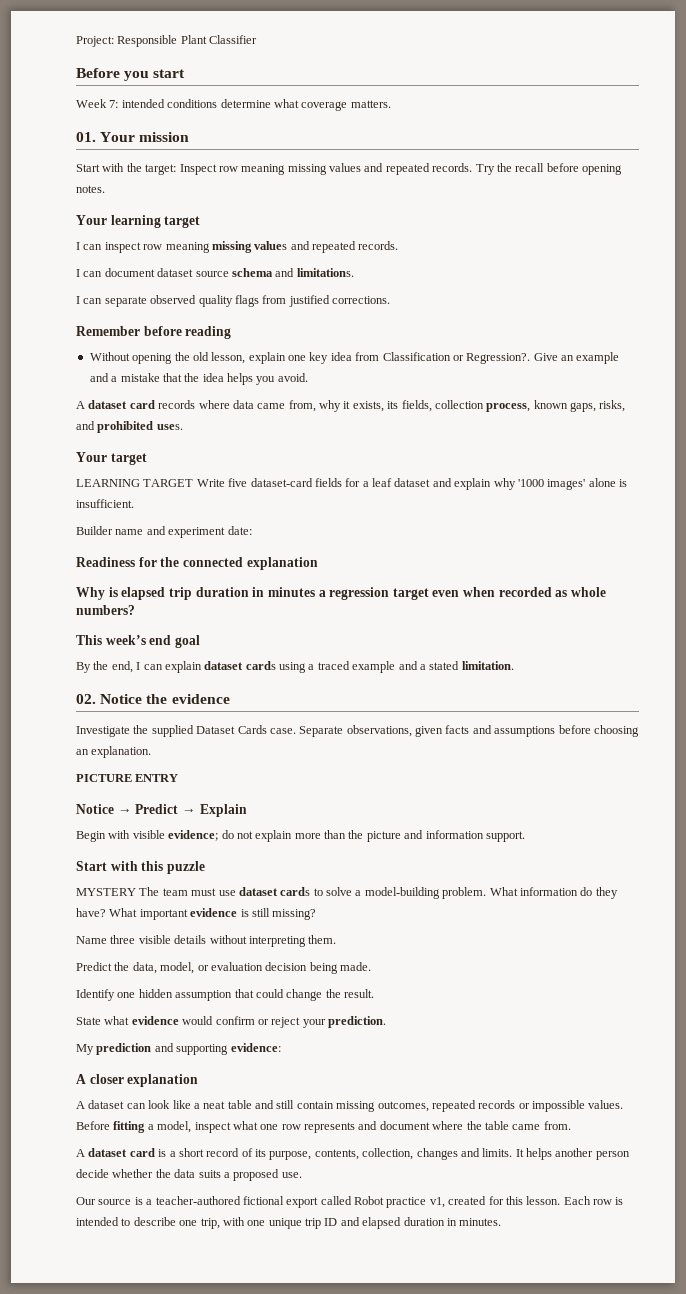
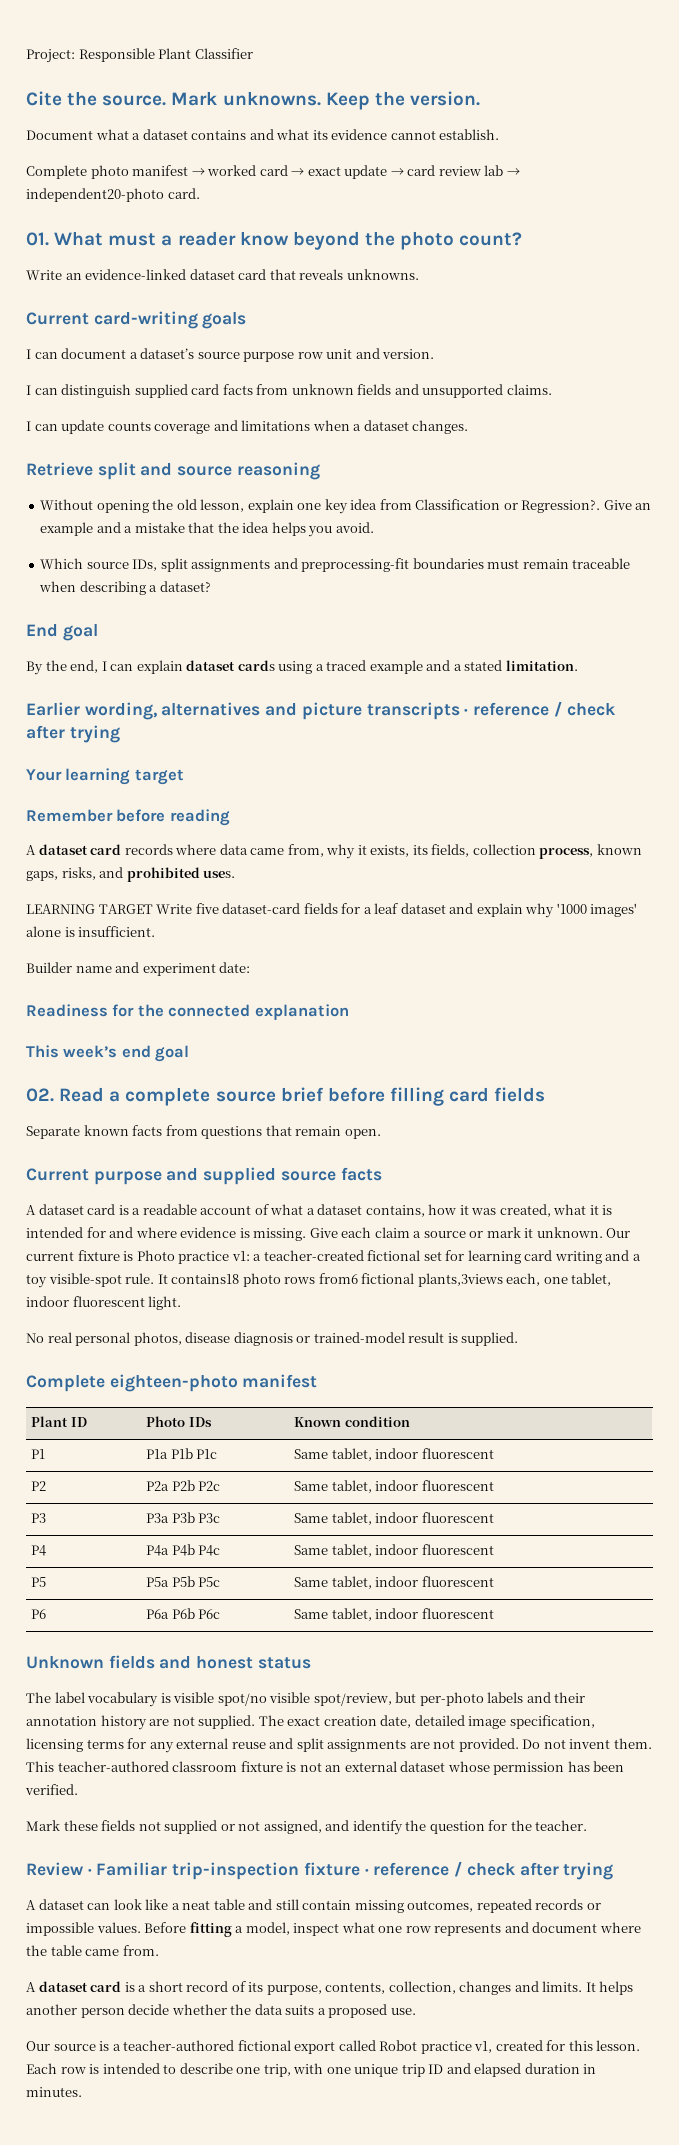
- Before you start
- Week 7: intended conditions determine what coverage matters.
- 01. Your mission
- Start with the target: Inspect row meaning missing values and repeated records. Try the recall before opening notes.
- Your learning target
- I can inspect row meaning missing values and repeated records.
- I can document dataset source schema and limitations.
- I can separate observed quality flags from justified corrections.
- Remember before reading
+ Cite the source. Mark unknowns. Keep the version.
+ Document what a dataset contains and what its evidence cannot establish.
+ Complete photo manifest → worked card → exact update → card review lab → independent20-photo card.
+ 01. What must a reader know beyond the photo count?
+ Write an evidence-linked dataset card that reveals unknowns.
+ Current card-writing goals
+ I can document a dataset’s source purpose row unit and version.
+ I can distinguish supplied card facts from unknown fields and unsupported claims.
+ I can update counts coverage and limitations when a dataset changes.
+ Retrieve split and source reasoning
+ Which source IDs, split assignments and preprocessing-fit boundaries must remain traceable when describing a dataset?
+ End goal
+ By the end, I can explain dataset cards using a traced example and a stated limitation.
+ Earlier wording, alternatives and picture transcripts · reference / check after trying
+ Your learning target
+ Remember before reading
- Your target
- Why is elapsed trip duration in minutes a regression target even when recorded as whole numbers?
  This week’s end goal
- By the end, I can explain dataset cards using a traced example and a stated limitation.
- 02. Notice the evidence
- Investigate the supplied Dataset Cards case. Separate observations, given facts and assumptions before choosing an explanation.
- PICTURE ENTRY
- Notice → Predict → Explain
- Begin with visible evidence; do not explain more than the picture and information support.
- Start with this puzzle
- MYSTERY The team must use dataset cards to solve a model-building problem. What information do they have? What important evidence is still missing?
- Name three visible details without interpreting them.
- Predict the data, model, or evaluation decision being made.
- Identify one hidden assumption that could change the result.
- State what evidence would confirm or reject your prediction.
- My prediction and supporting evidence:
- A closer explanation
+ 02. Read a complete source brief before filling card fields
+ Separate known facts from questions that remain open.
+ Current purpose and supplied source facts
+ A dataset card is a readable account of what a dataset contains, how it was created, what it is intended for and where evidence is missing. Give each claim a source or mark it unknown. Our current fixture is Photo practice v1: a teacher-created fictional set for learning card writing and a toy visible-spot rule. It contains18 photo rows from6 fictional plants,3views each, one tablet, indoor fluorescent light.
+ No real personal photos, disease diagnosis or trained-model result is supplied.
+ Complete eighteen-photo manifest
+ Plant ID | Photo IDs | Known condition
+ P1 | P1a P1b P1c | Same tablet, indoor fluorescent
+ P2 | P2a P2b P2c | Same tablet, indoor fluorescent
+ P3 | P3a P3b P3c | Same tablet, indoor fluorescent
+ P4 | P4a P4b P4c | Same tablet, indoor fluorescent
+ P5 | P5a P5b P5c | Same tablet, indoor fluorescent
+ P6 | P6a P6b P6c | Same tablet, indoor fluorescent
+ Unknown fields and honest status
+ The label vocabulary is visible spot/no visible spot/review, but per-photo labels and their annotation history are not supplied. The exact creation date, detailed image specification, licensing terms for any external reuse and split assignments are not provided. Do not invent them. This teacher-authored classroom fixture is not an external dataset whose permission has been verified.
+ Mark these fields not supplied or not assigned, and identify the question for the teacher.
+ Review · Familiar trip-inspection fixture · reference / check after trying

